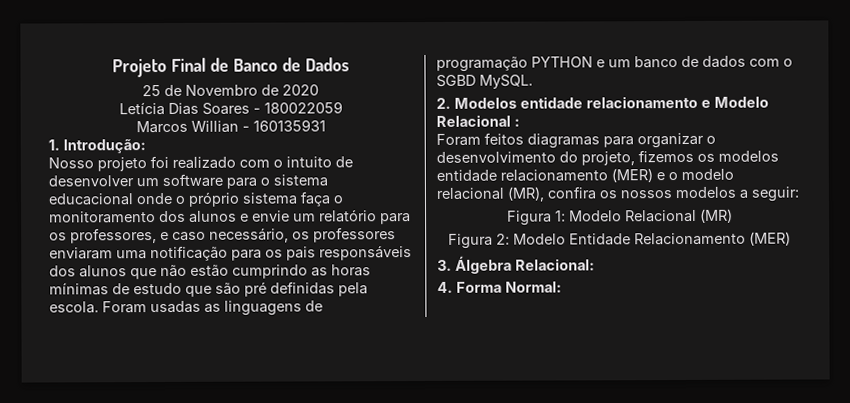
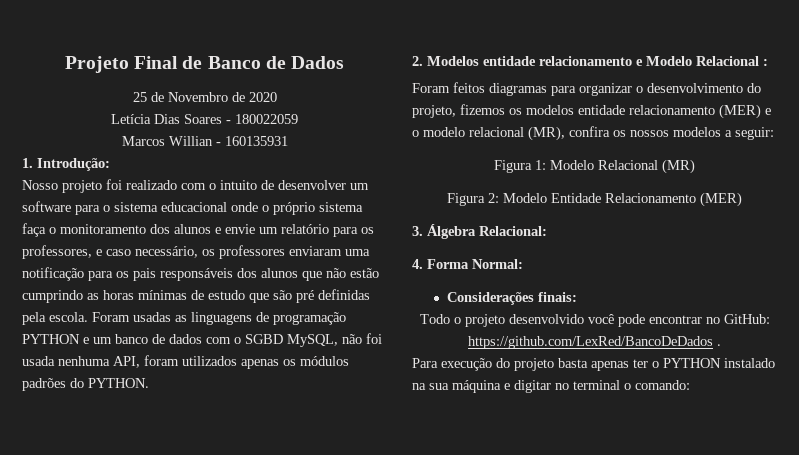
- Foram usadas as linguagens de programação PYTHON e um banco de dados com o SGBD MySQL.
+ Foram usadas as linguagens de programação PYTHON e um banco de dados com o SGBD MySQL, não foi usada nenhuma API, foram utilizados apenas os módulos padrões do PYTHON.
+ Considerações finais:
+ Todo o projeto desenvolvido você pode encontrar no GitHub: https://github.com/LexRed/BancoDeDados .
+ Para execução do projeto basta apenas ter o PYTHON instalado na sua máquina e digitar no terminal o comando:

